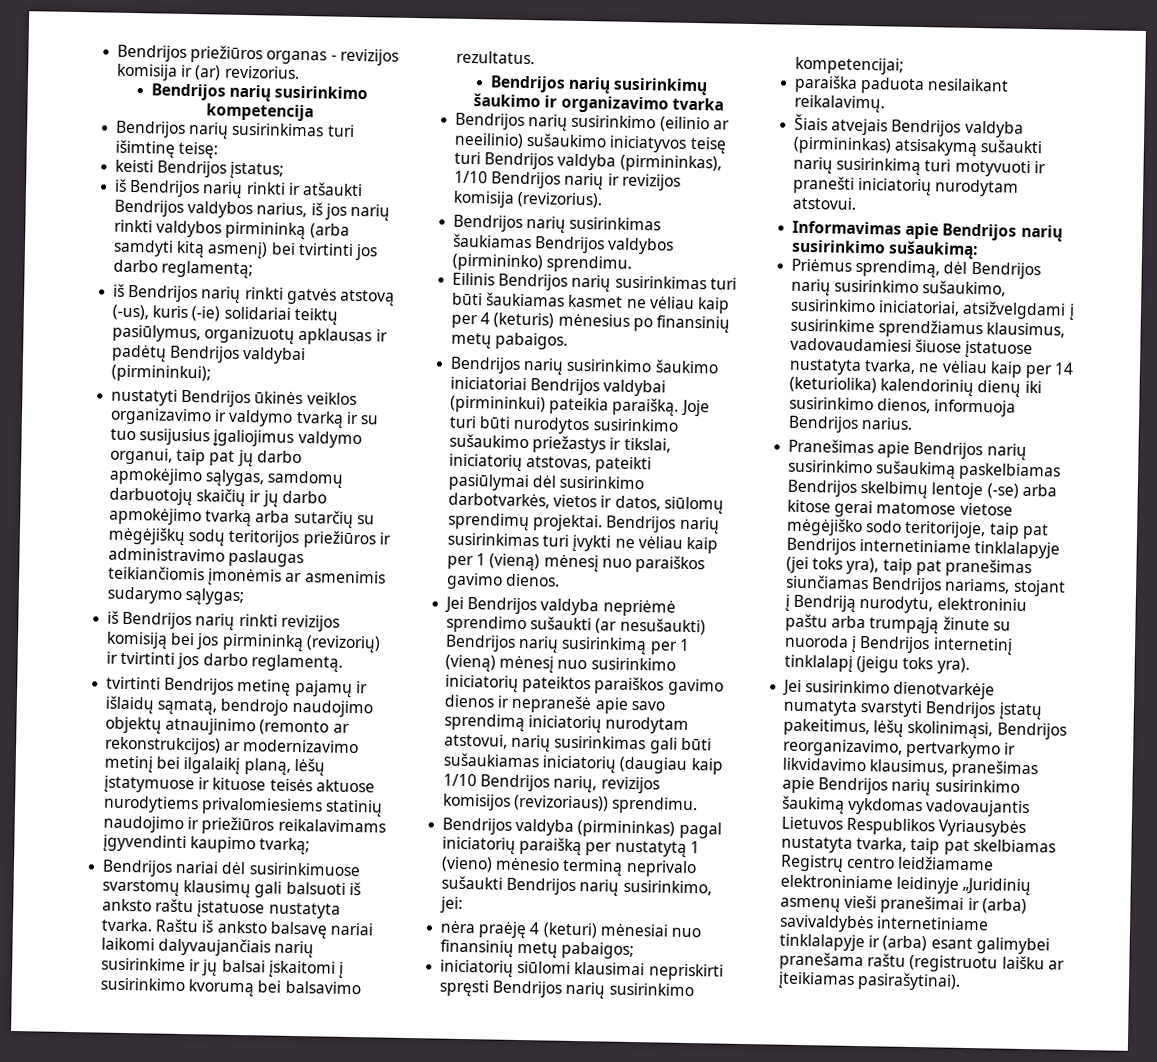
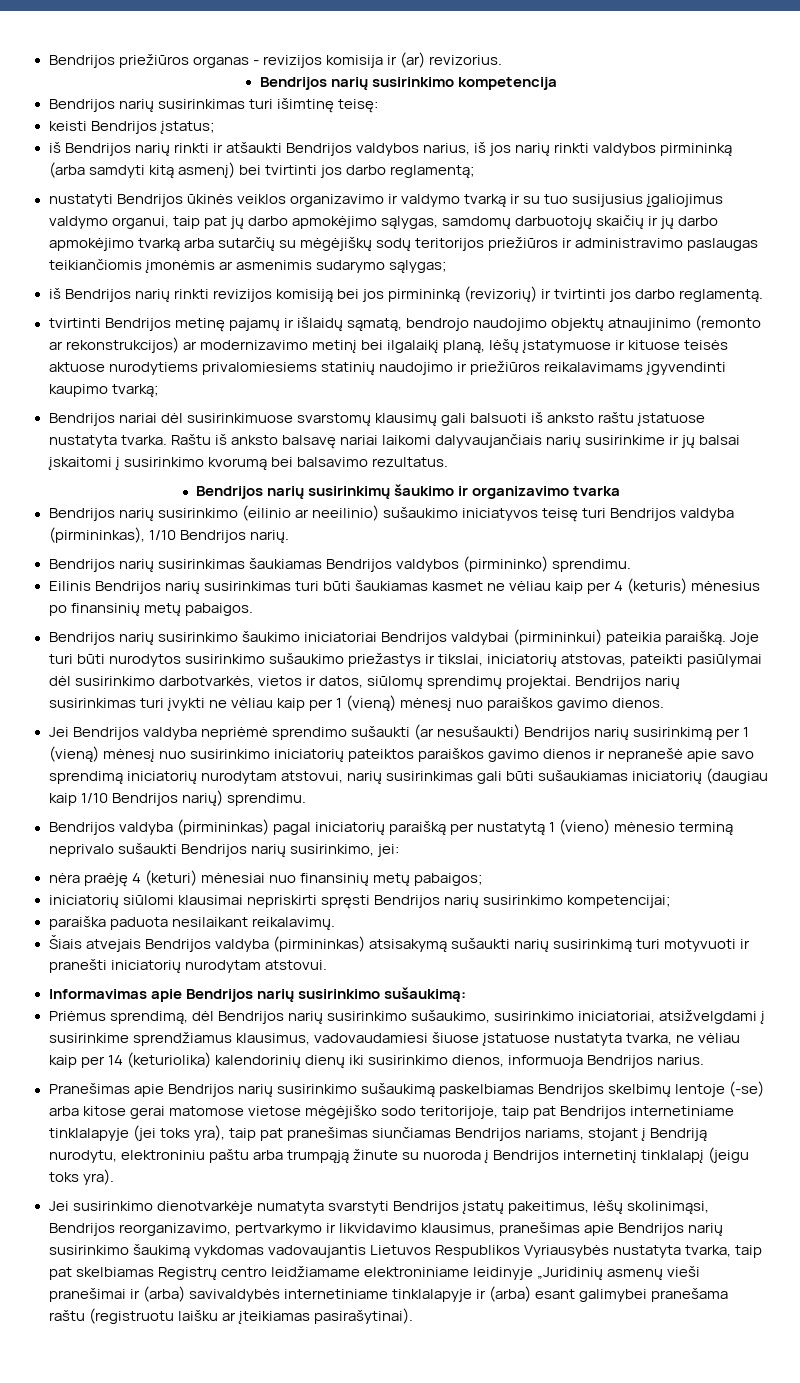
- iš Bendrijos narių rinkti gatvės atstovą (-us), kuris (-ie) solidariai teiktų pasiūlymus, organizuotų apklausas ir padėtų Bendrijos valdybai (pirmininkui);
- Bendrijos narių susirinkimo (eilinio ar neeilinio) sušaukimo iniciatyvos teisę turi Bendrijos valdyba (pirmininkas), 1/10 Bendrijos narių ir revizijos komisija (revizorius).
+ Bendrijos narių susirinkimo (eilinio ar neeilinio) sušaukimo iniciatyvos teisę turi Bendrijos valdyba (pirmininkas), 1/10 Bendrijos narių.
- Jei Bendrijos valdyba nepriėmė sprendimo sušaukti (ar nesušaukti) Bendrijos narių susirinkimą per 1 (vieną) mėnesį nuo susirinkimo iniciatorių pateiktos paraiškos gavimo dienos ir nepranešė apie savo sprendimą iniciatorių nurodytam atstovui, narių susirinkimas gali būti sušaukiamas iniciatorių (daugiau kaip 1/10 Bendrijos narių, revizijos komisijos (revizoriaus)) sprendimu.
+ Jei Bendrijos valdyba nepriėmė sprendimo sušaukti (ar nesušaukti) Bendrijos narių susirinkimą per 1 (vieną) mėnesį nuo susirinkimo iniciatorių pateiktos paraiškos gavimo dienos ir nepranešė apie savo sprendimą iniciatorių nurodytam atstovui, narių susirinkimas gali būti sušaukiamas iniciatorių (daugiau kaip 1/10 Bendrijos narių) sprendimu.

